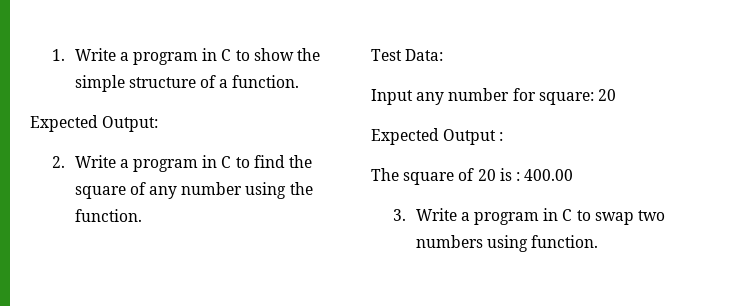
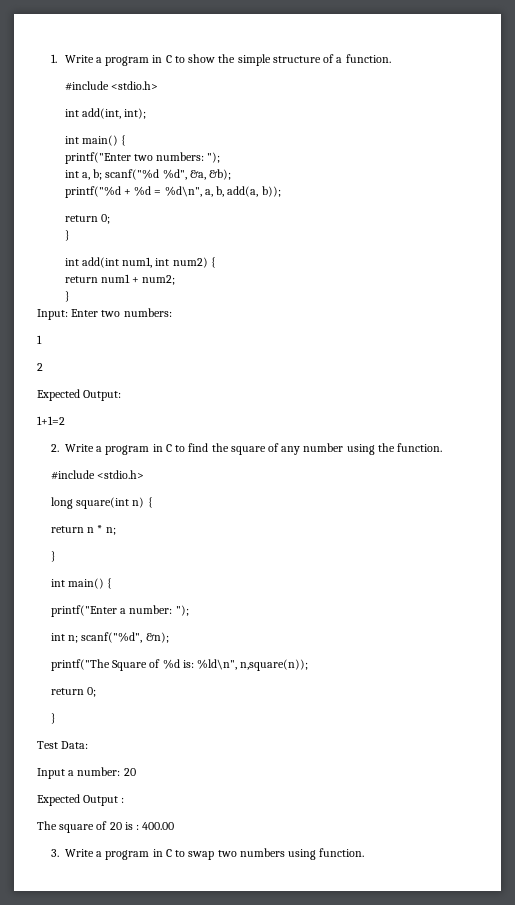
  1. Write a program in C to show the simple structure of a function.
+ #include <stdio.h>
+ int add(int, int);
+ int main() {
+ printf("Enter two numbers: ");
+ int a, b; scanf("%d %d", &a, &b);
+ printf("%d + %d = %d\n", a, b, add(a, b));
+ return 0;
+ }
+ int add(int num1, int num2) {
+ return num1 + num2;
+ }
+ Input: Enter two numbers:
+ 1
+ 2
+ 1+1=2
  2. Write a program in C to find the square of any number using the function.
+ #include <stdio.h>
+ long square(int n) {
+ return n * n;
+ }
+ int main() {
+ printf("Enter a number: ");
+ int n; scanf("%d", &n);
+ printf("The Square of %d is: %ld\n", n,square(n));
+ return 0;
+ }
- Input any number for square: 20
+ Input a number: 20

